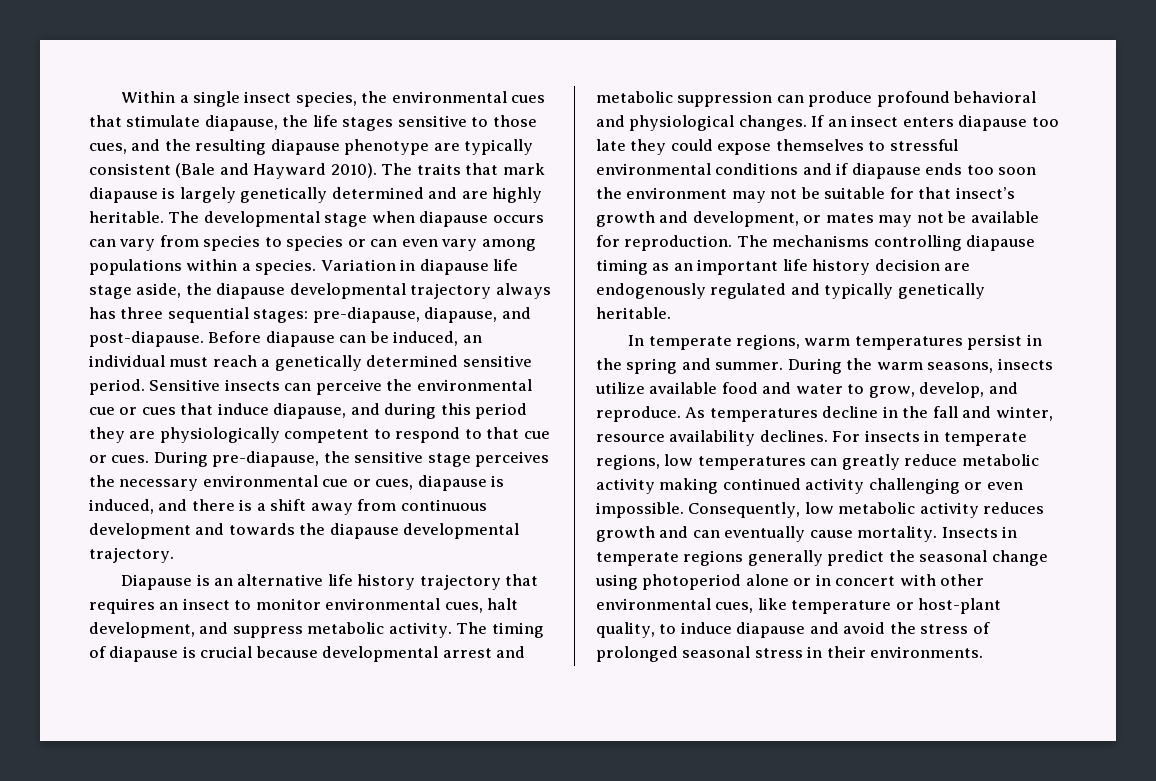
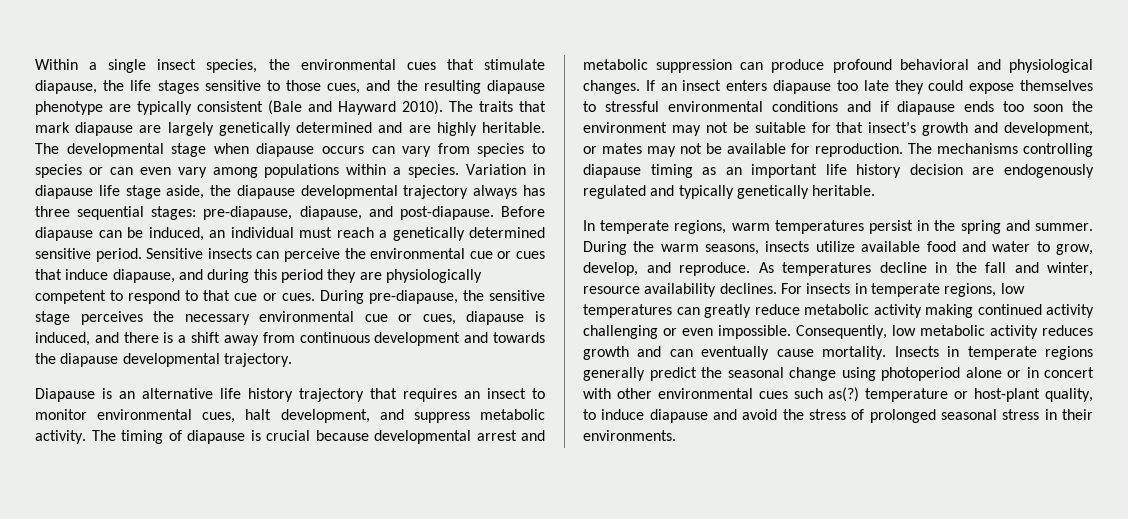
- The traits that mark diapause is largely genetically determined and are highly heritable.
+ The traits that mark diapause are largely genetically determined and are highly heritable.
- Insects in temperate regions generally predict the seasonal change using photoperiod alone or in concert with other environmental cues, like temperature or host-plant quality, to induce diapause and avoid the stress of prolonged seasonal stress in their environments.
+ Insects in temperate regions generally predict the seasonal change using photoperiod alone or in concert with other environmental cues such as(?) temperature or host-plant quality, to induce diapause and avoid the stress of prolonged seasonal stress in their environments.

